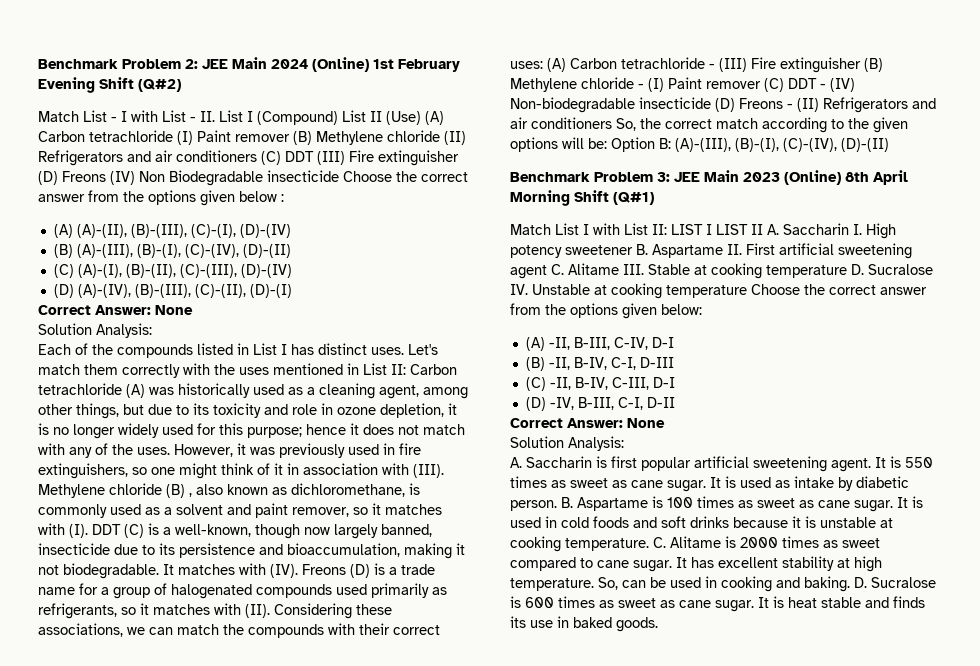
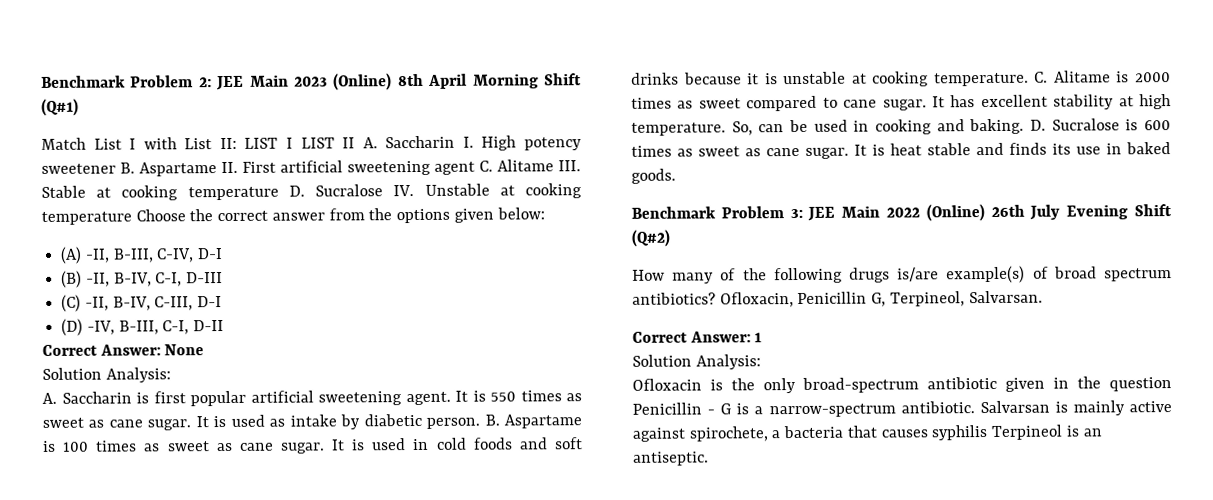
- Benchmark Problem 2: JEE Main 2024 (Online) 1st February Evening Shift (Q#2)
- Match List - I with List - II. List I (Compound) List II (Use) (A) Carbon tetrachloride (I) Paint remover (B) Methylene chloride (II) Refrigerators and air conditioners (C) DDT (III) Fire extinguisher (D) Freons (IV) Non Biodegradable insecticide Choose the correct answer from the options given below :
- (A) (A)-(II), (B)-(III), (C)-(I), (D)-(IV)
- (B) (A)-(III), (B)-(I), (C)-(IV), (D)-(II)
- (C) (A)-(I), (B)-(II), (C)-(III), (D)-(IV)
- (D) (A)-(IV), (B)-(III), (C)-(II), (D)-(I)
- Correct Answer: None
- Solution Analysis:
- Each of the compounds listed in List I has distinct uses. Let's match them correctly with the uses mentioned in List II: Carbon tetrachloride (A) was historically used as a cleaning agent, among other things, but due to its toxicity and role in ozone depletion, it is no longer widely used for this purpose; hence it does not match with any of the uses. However, it was previously used in fire extinguishers, so one might think of it in association with (III). Methylene chloride (B) , also known as dichloromethane, is commonly used as a solvent and paint remover, so it matches with (I). DDT (C) is a well-known, though now largely banned, insecticide due to its persistence and bioaccumulation, making it not biodegradable. It matches with (IV). Freons (D) is a trade name for a group of halogenated compounds used primarily as refrigerants, so it matches with (II). Considering these associations, we can match the compounds with their correct uses: (A) Carbon tetrachloride - (III) Fire extinguisher (B) Methylene chloride - (I) Paint remover (C) DDT - (IV) Non-biodegradable insecticide (D) Freons - (II) Refrigerators and air conditioners So, the correct match according to the given options will be: Option B: (A)-(III), (B)-(I), (C)-(IV), (D)-(II)
- Benchmark Problem 3: JEE Main 2023 (Online) 8th April Morning Shift (Q#1)
+ Benchmark Problem 2: JEE Main 2023 (Online) 8th April Morning Shift (Q#1)
+ Benchmark Problem 3: JEE Main 2022 (Online) 26th July Evening Shift (Q#2)
+ How many of the following drugs is/are example(s) of broad spectrum antibiotics? Ofloxacin, Penicillin G, Terpineol, Salvarsan.
+ Correct Answer: 1
+ Solution Analysis:
+ Ofloxacin is the only broad-spectrum antibiotic given in the question Penicillin - G is a narrow-spectrum antibiotic. Salvarsan is mainly active against spirochete, a bacteria that causes syphilis Terpineol is an antiseptic.

